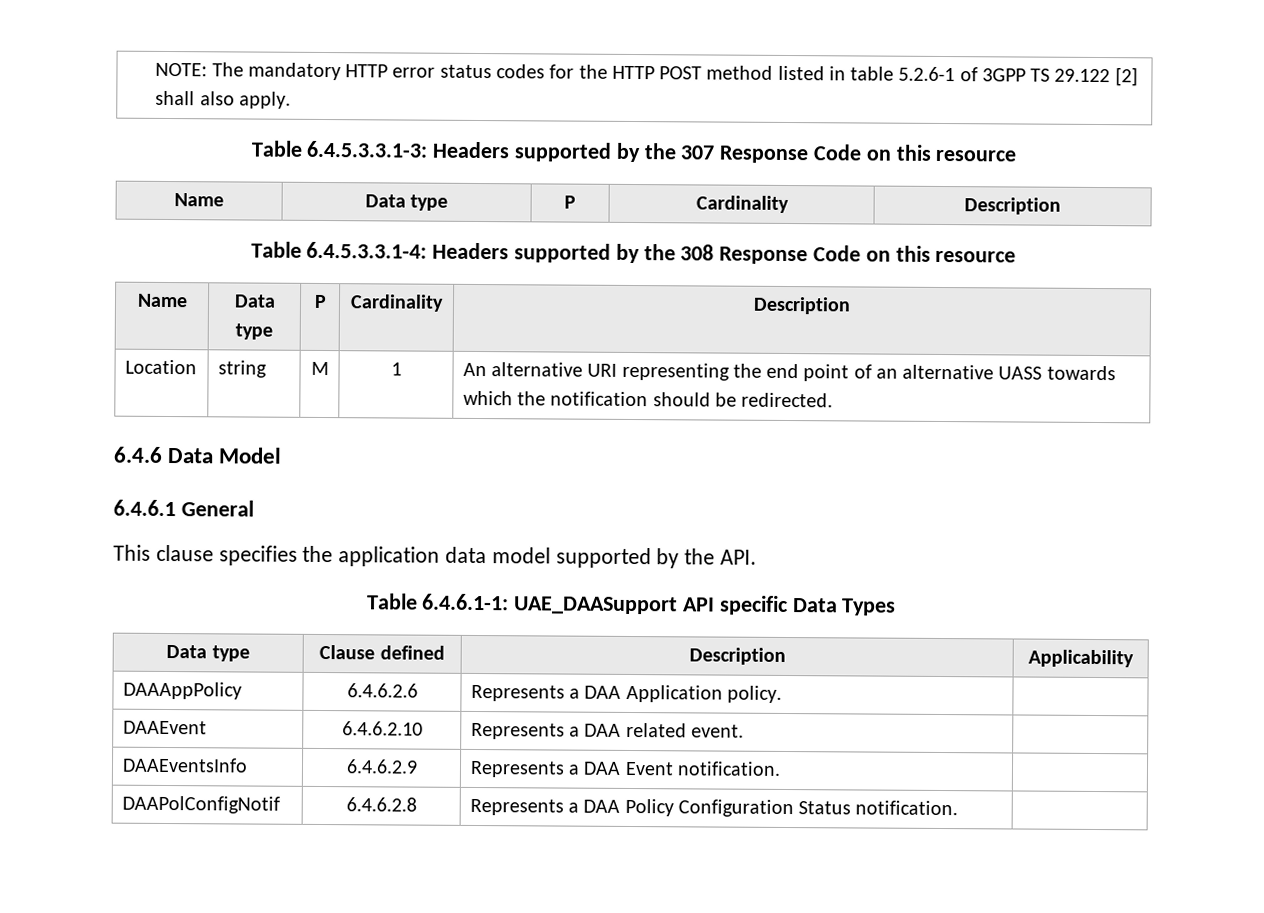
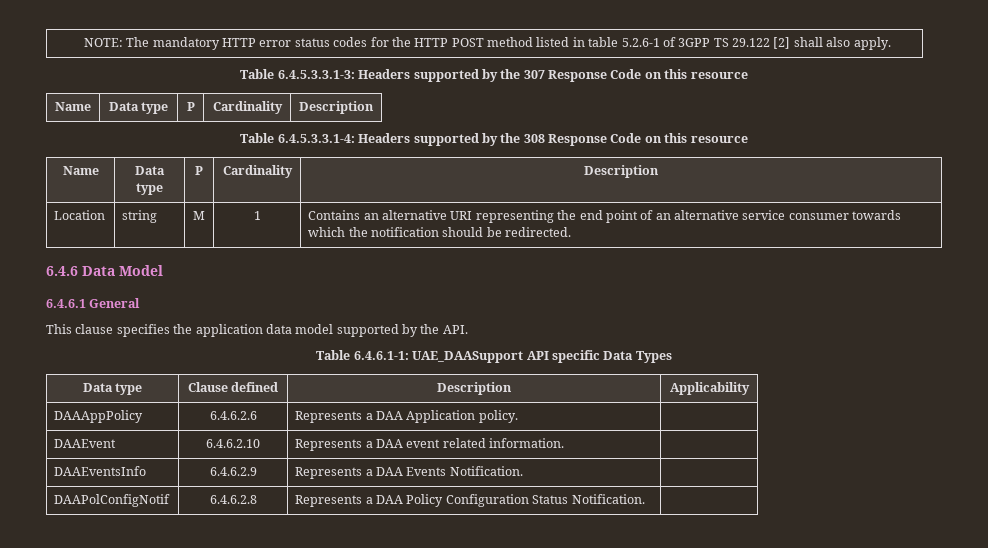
- Location | string | M | 1 | An alternative URI representing the end point of an alternative UASS towards which the notification should be redirected.
+ Location | string | M | 1 | Contains an alternative URI representing the end point of an alternative service consumer towards which the notification should be redirected.
- DAAEvent | 6.4.6.2.10 | Represents a DAA related event. |
+ DAAEvent | 6.4.6.2.10 | Represents a DAA event related information. |
- DAAEventsInfo | 6.4.6.2.9 | Represents a DAA Event notification. |
+ DAAEventsInfo | 6.4.6.2.9 | Represents a DAA Events Notification. |
- DAAPolConfigNotif | 6.4.6.2.8 | Represents a DAA Policy Configuration Status notification. |
+ DAAPolConfigNotif | 6.4.6.2.8 | Represents a DAA Policy Configuration Status Notification. |

